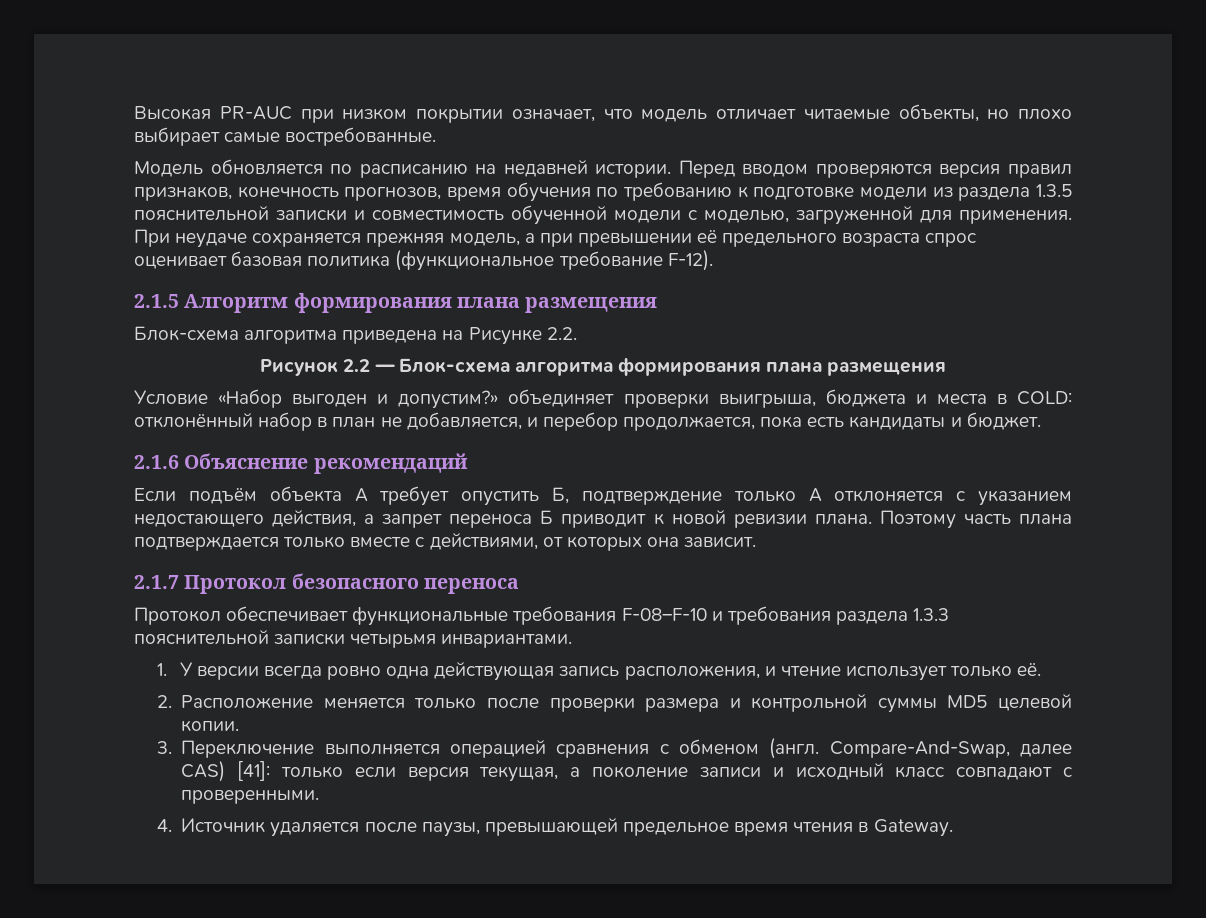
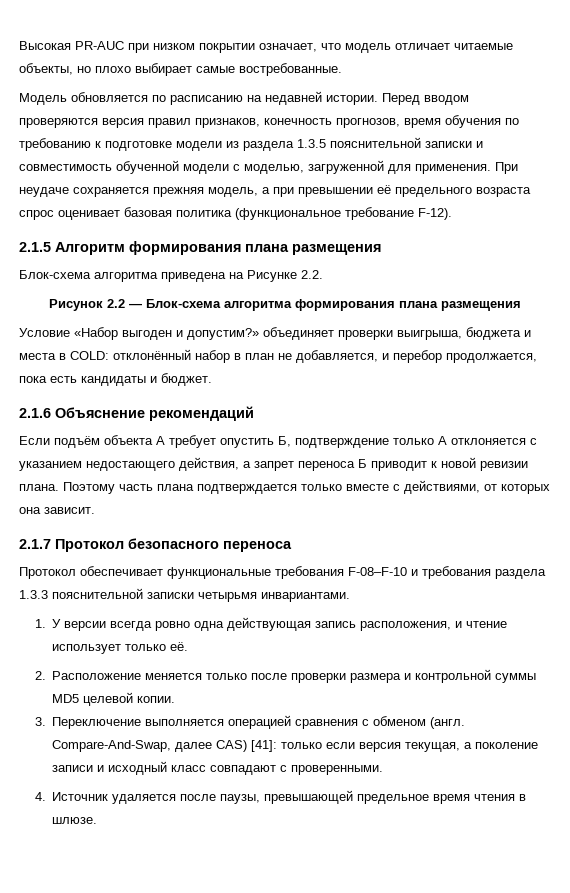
- 4. Источник удаляется после паузы, превышающей предельное время чтения в Gateway.
+ 4. Источник удаляется после паузы, превышающей предельное время чтения в шлюзе.

